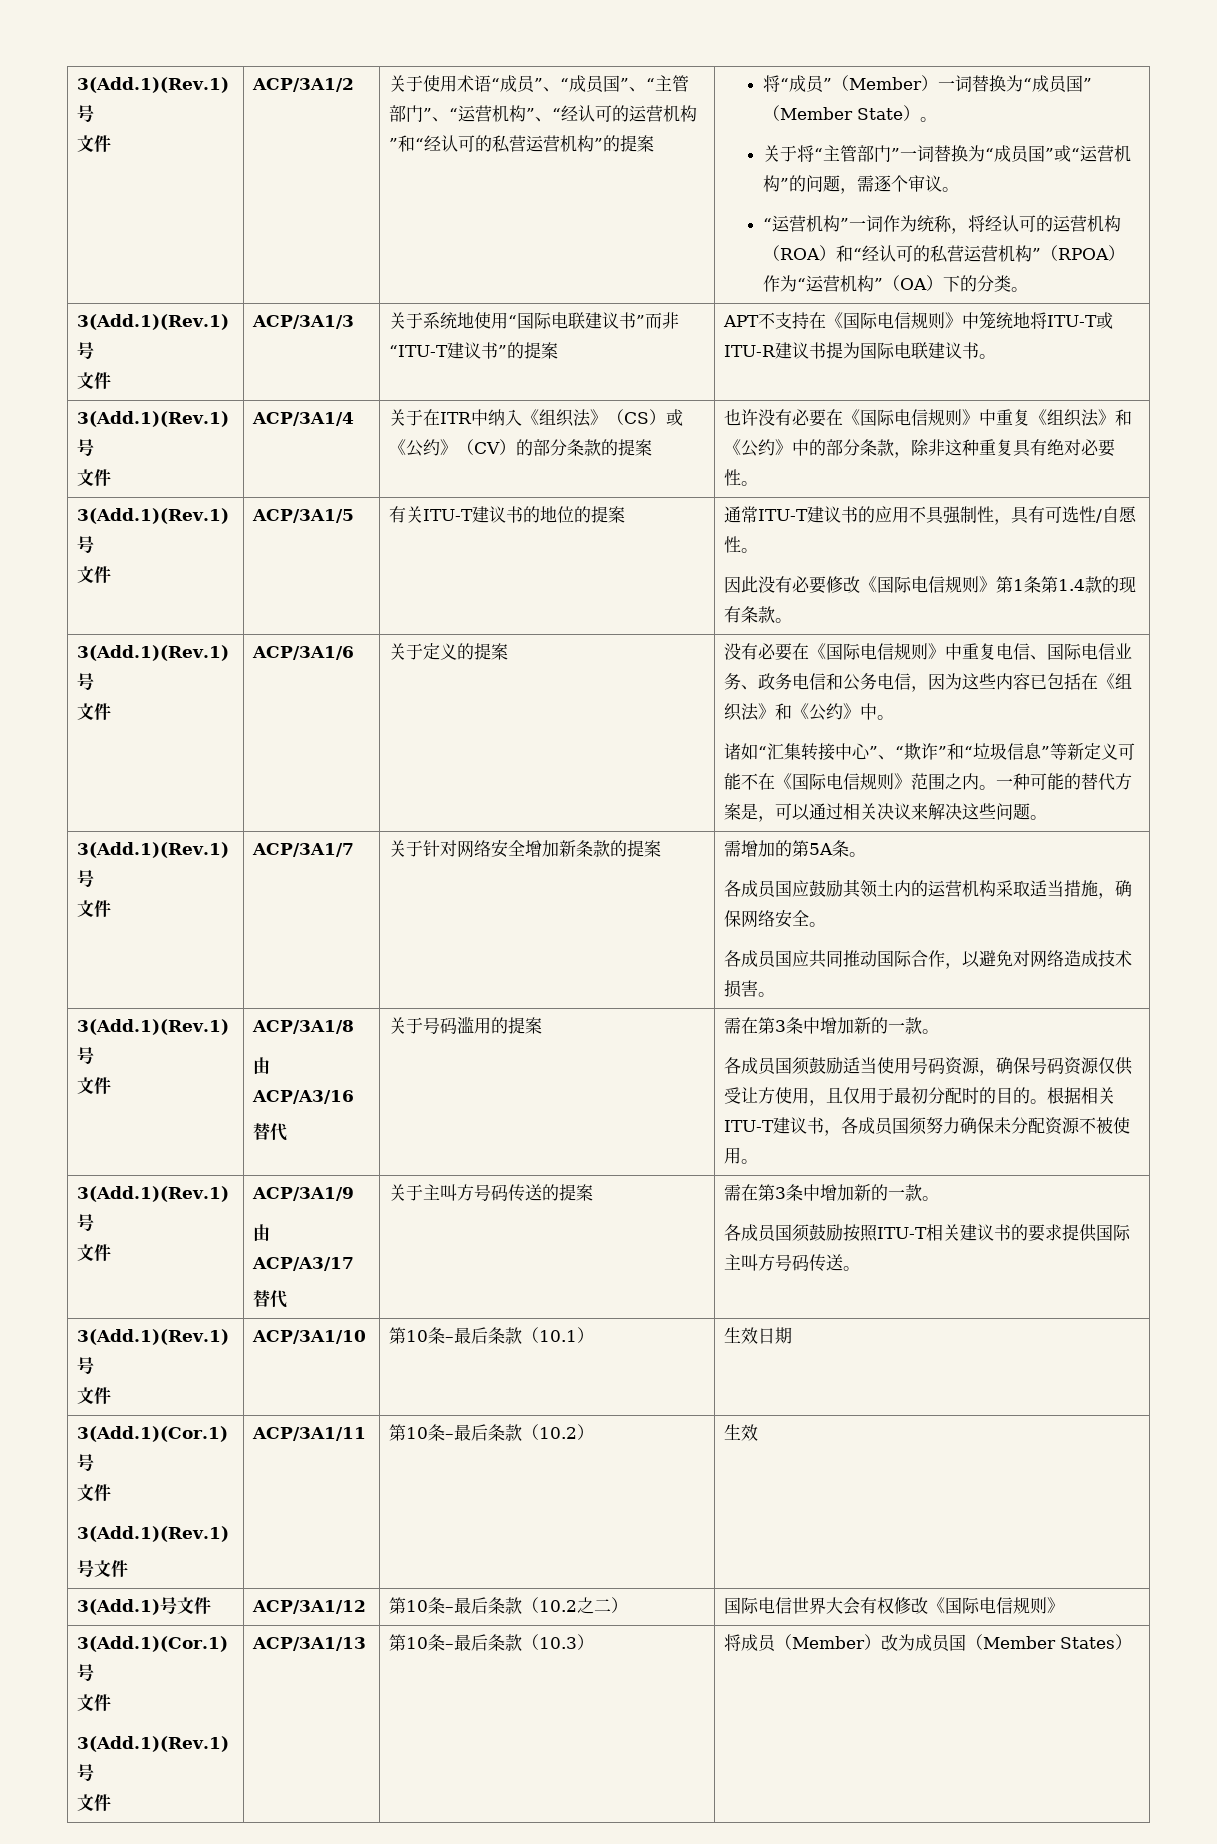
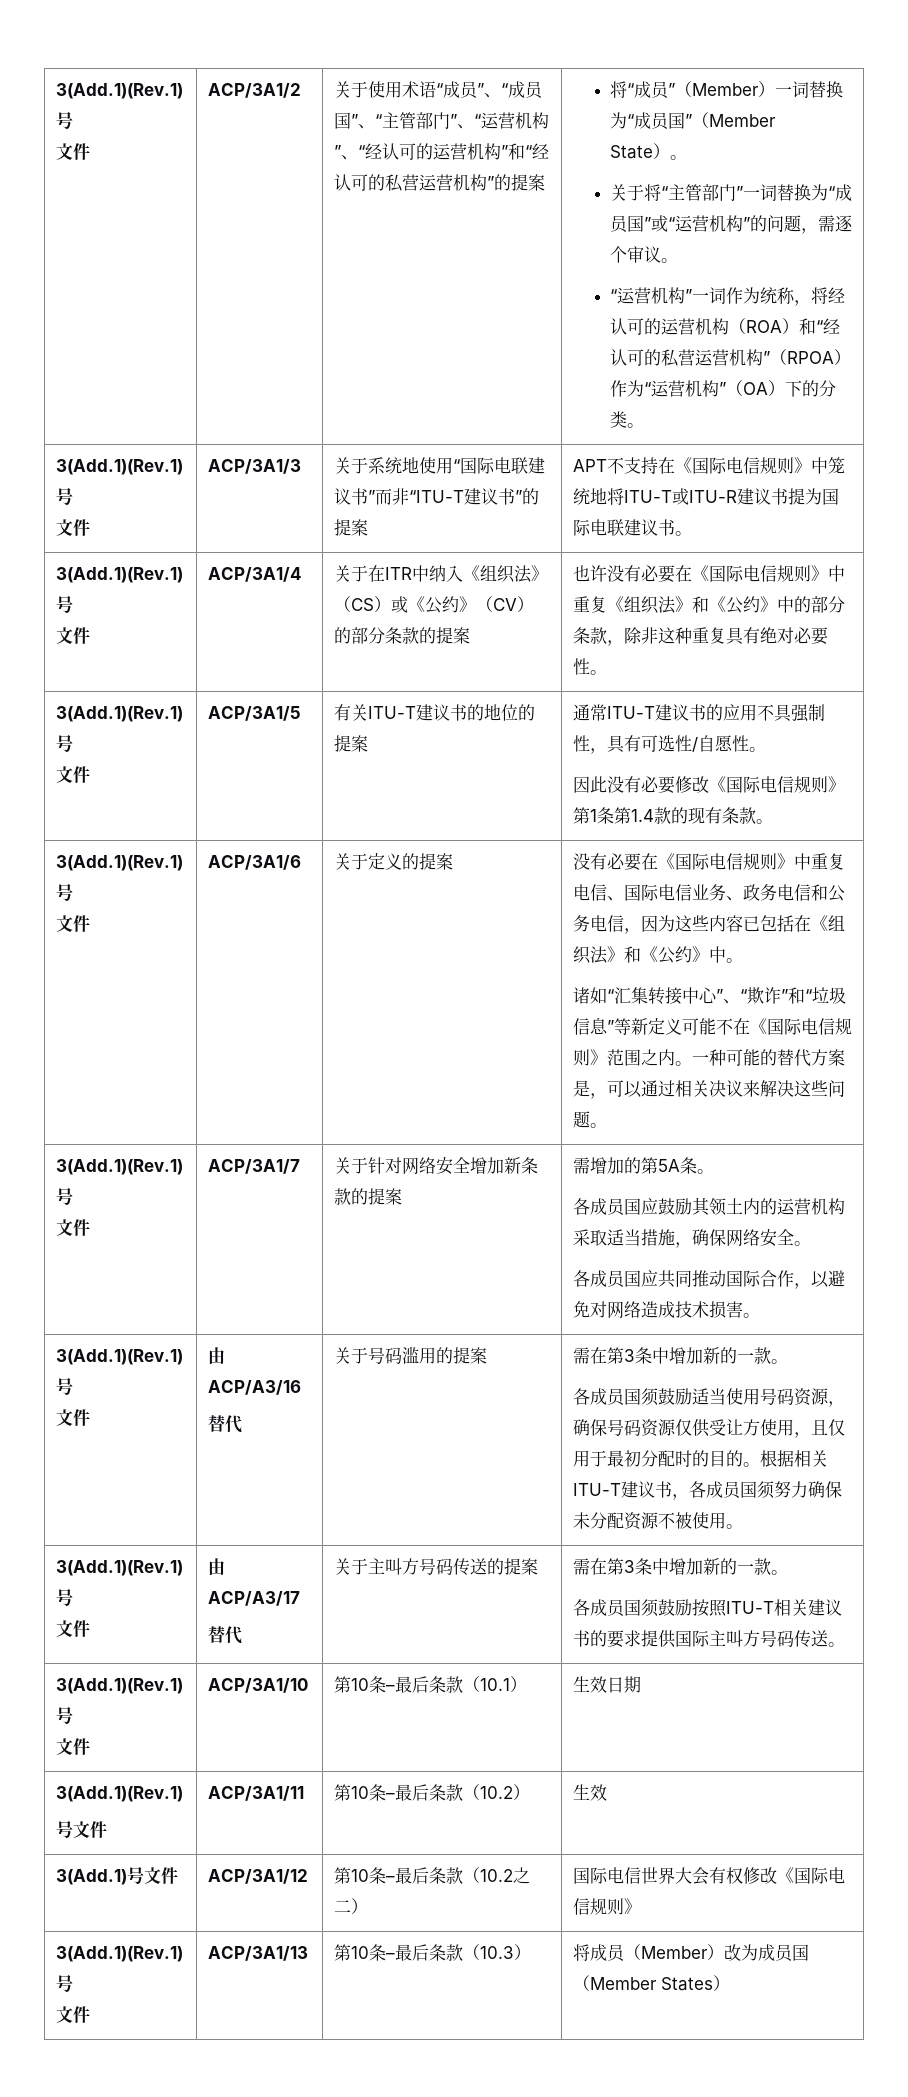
- ACP/3A1/8
  根据相关ITU-T建议书，各成员国须努力确保未分配资源不被使用。
  3(Add.1)(Rev.1)号
- 文件 | ACP/3A1/9
- 由ACP/A3/17
+ 文件 | 由ACP/A3/17
  替代 | 关于主叫方号码传送的提案 | 需在第3条中增加新的一款。
  各成员国须鼓励按照ITU-T相关建议书的要求提供国际主叫方号码传送。
  3(Add.1)(Rev.1)号
  文件 | ACP/3A1/10 | 第10条–最后条款（10.1） | 生效日期
- 3(Add.1)(Cor.1)号
- 文件
  3(Add.1)号文件 | ACP/3A1/12 | 第10条–最后条款（10.2之二） | 国际电信世界大会有权修改《国际电信规则》
- 3(Add.1)(Cor.1)号
- 文件

